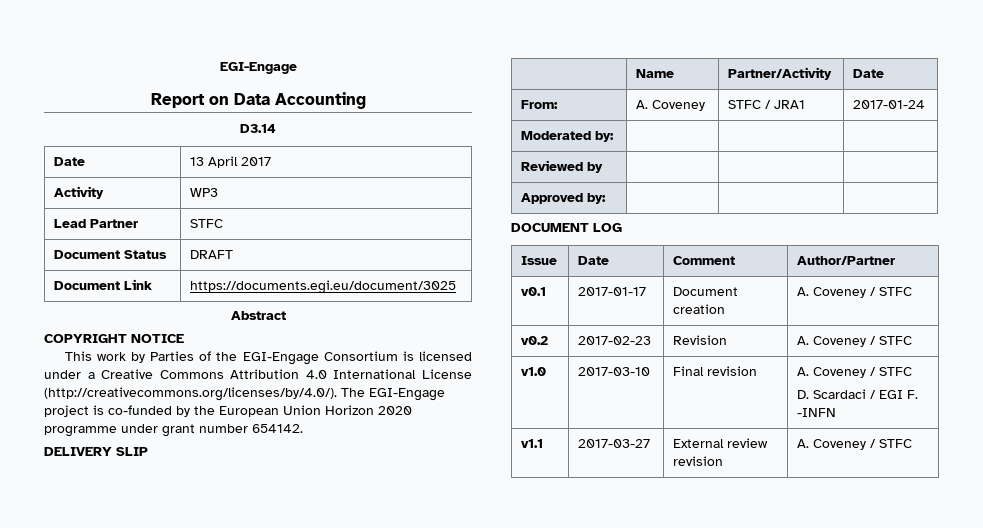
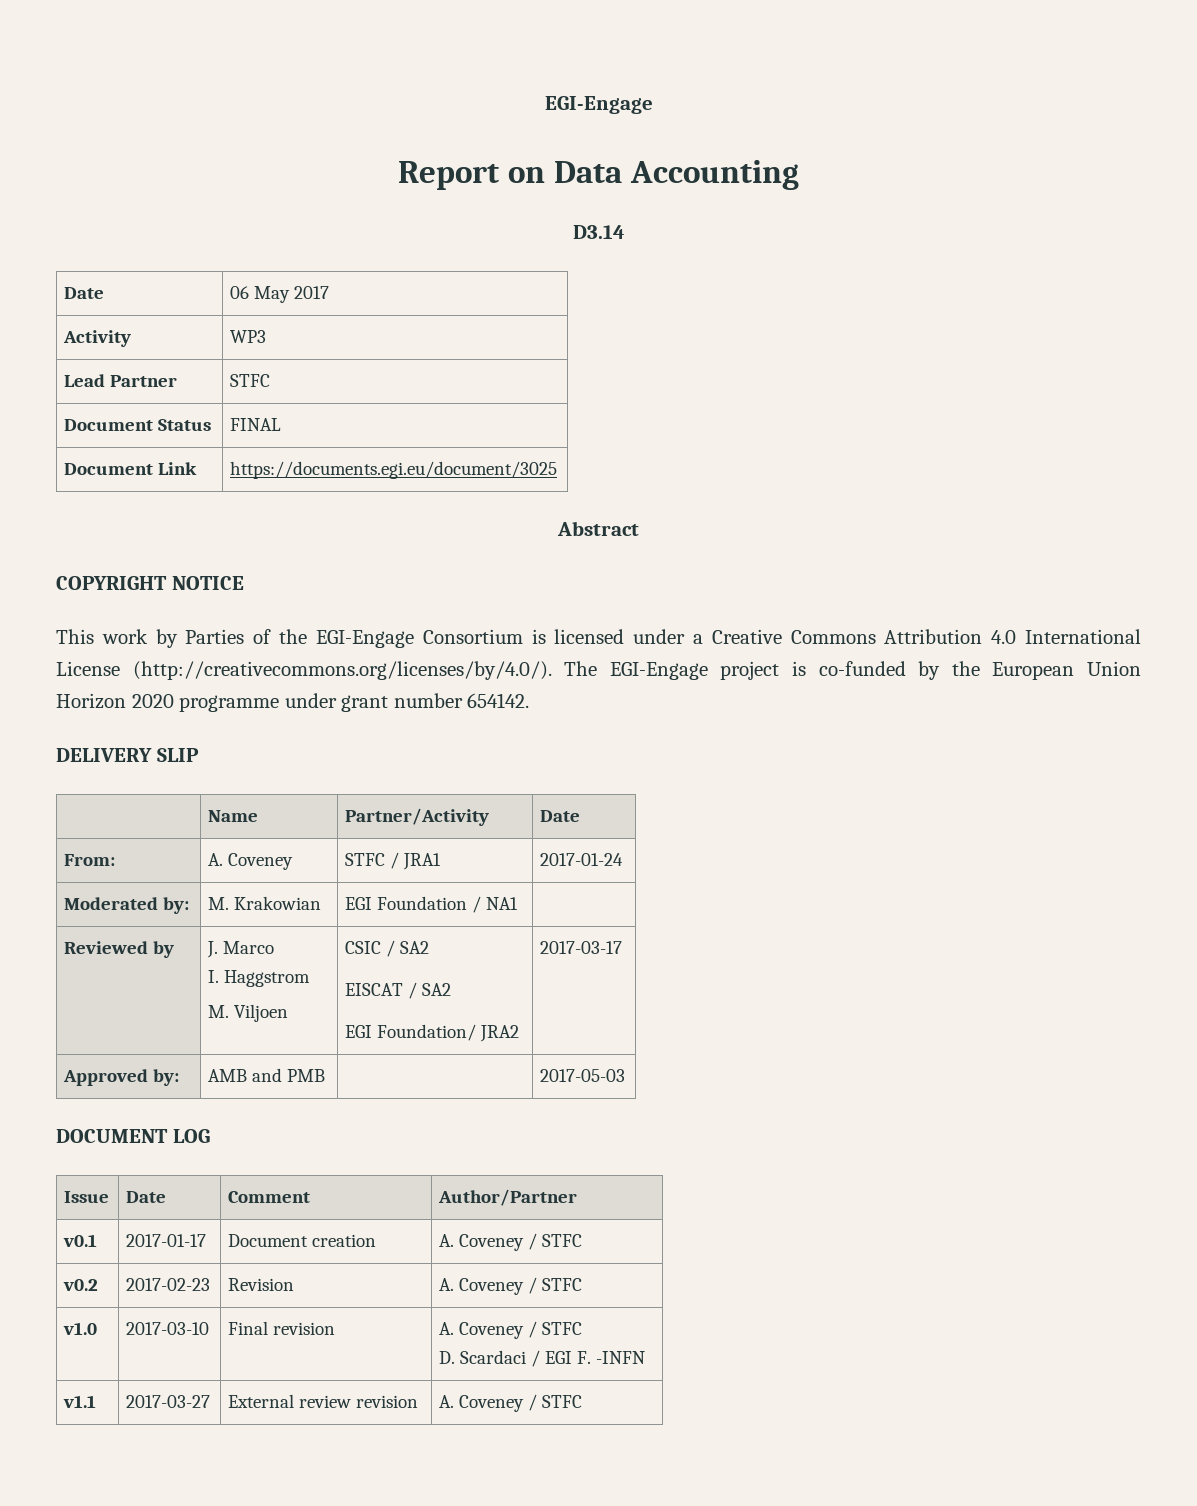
- Date | 13 April 2017
+ Date | 06 May 2017
- Document Status | DRAFT
+ Document Status | FINAL
- Moderated by: | | |
- Reviewed by | | |
- Approved by: | | |
+ Moderated by: | M. Krakowian | EGI Foundation / NA1 |
+ Reviewed by | J. Marco
+ I. Haggstrom
+ M. Viljoen | CSIC / SA2
+ EISCAT / SA2
+ EGI Foundation/ JRA2 | 2017-03-17
+ Approved by: | AMB and PMB | | 2017-05-03

